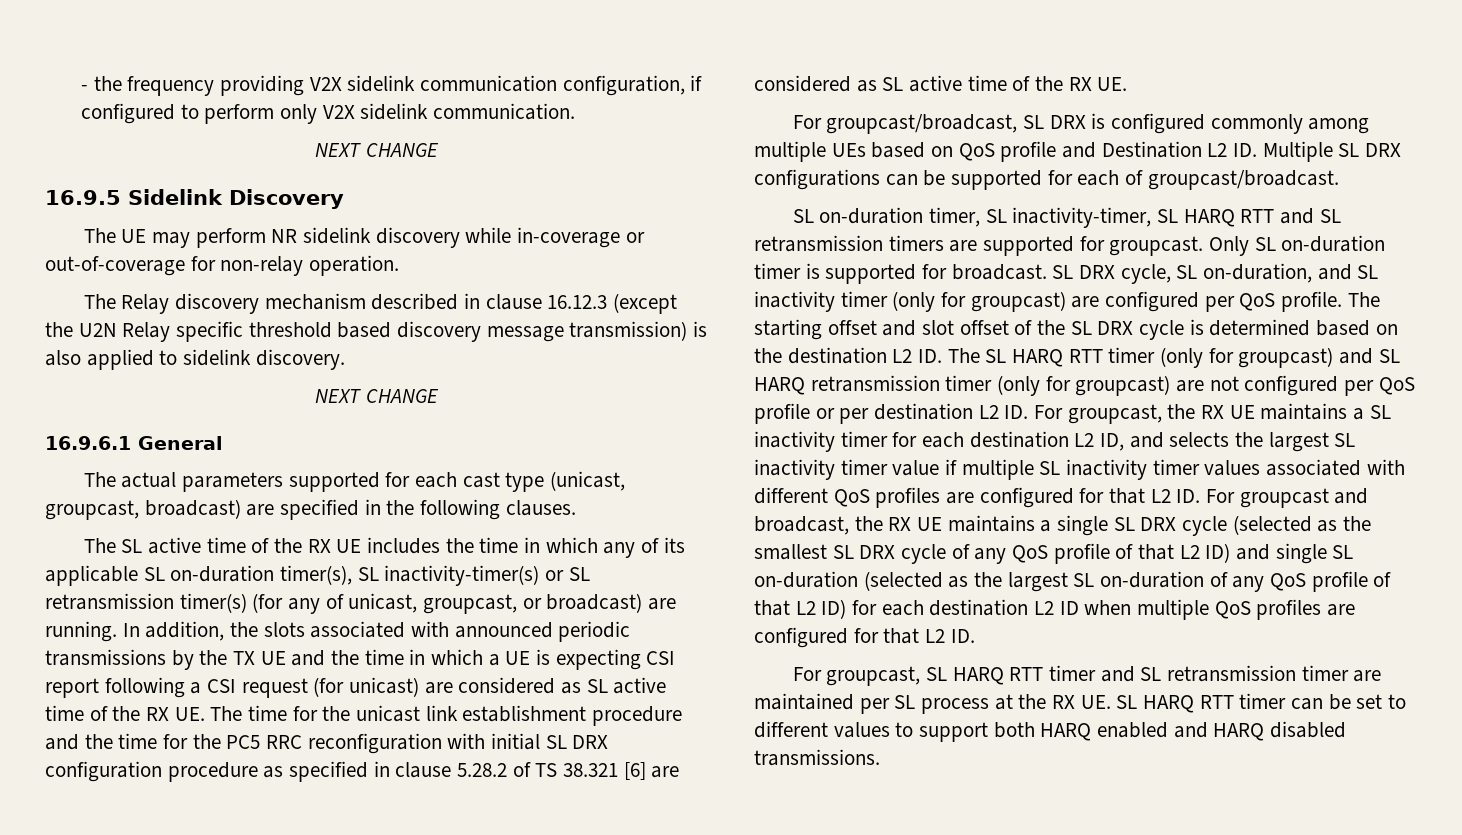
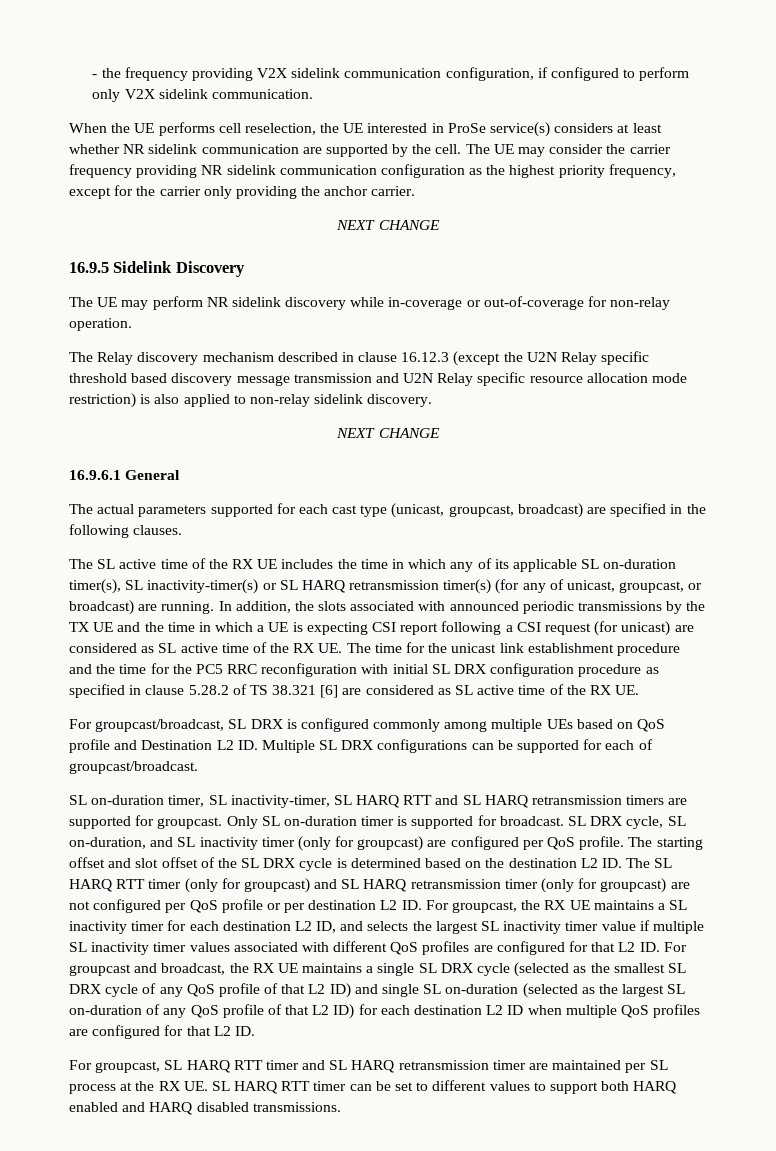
+ When the UE performs cell reselection, the UE interested in ProSe service(s) considers at least whether NR sidelink communication are supported by the cell. The UE may consider the carrier frequency providing NR sidelink communication configuration as the highest priority frequency, except for the carrier only providing the anchor carrier.
- The Relay discovery mechanism described in clause 16.12.3 (except the U2N Relay specific threshold based discovery message transmission) is also applied to sidelink discovery.
+ The Relay discovery mechanism described in clause 16.12.3 (except the U2N Relay specific threshold based discovery message transmission and U2N Relay specific resource allocation mode restriction) is also applied to non-relay sidelink discovery.
- The SL active time of the RX UE includes the time in which any of its applicable SL on-duration timer(s), SL inactivity-timer(s) or SL retransmission timer(s) (for any of unicast, groupcast, or broadcast) are running.
+ The SL active time of the RX UE includes the time in which any of its applicable SL on-duration timer(s), SL inactivity-timer(s) or SL HARQ retransmission timer(s) (for any of unicast, groupcast, or broadcast) are running.
- SL on-duration timer, SL inactivity-timer, SL HARQ RTT and SL retransmission timers are supported for groupcast.
+ SL on-duration timer, SL inactivity-timer, SL HARQ RTT and SL HARQ retransmission timers are supported for groupcast.
- For groupcast, SL HARQ RTT timer and SL retransmission timer are maintained per SL process at the RX UE. SL HARQ RTT timer can be set to different values to support both HARQ enabled and HARQ disabled transmissions.
+ For groupcast, SL HARQ RTT timer and SL HARQ retransmission timer are maintained per SL process at the RX UE. SL HARQ RTT timer can be set to different values to support both HARQ enabled and HARQ disabled transmissions.

